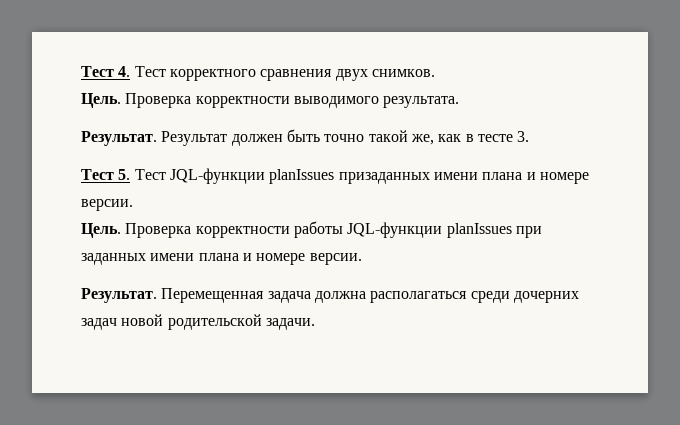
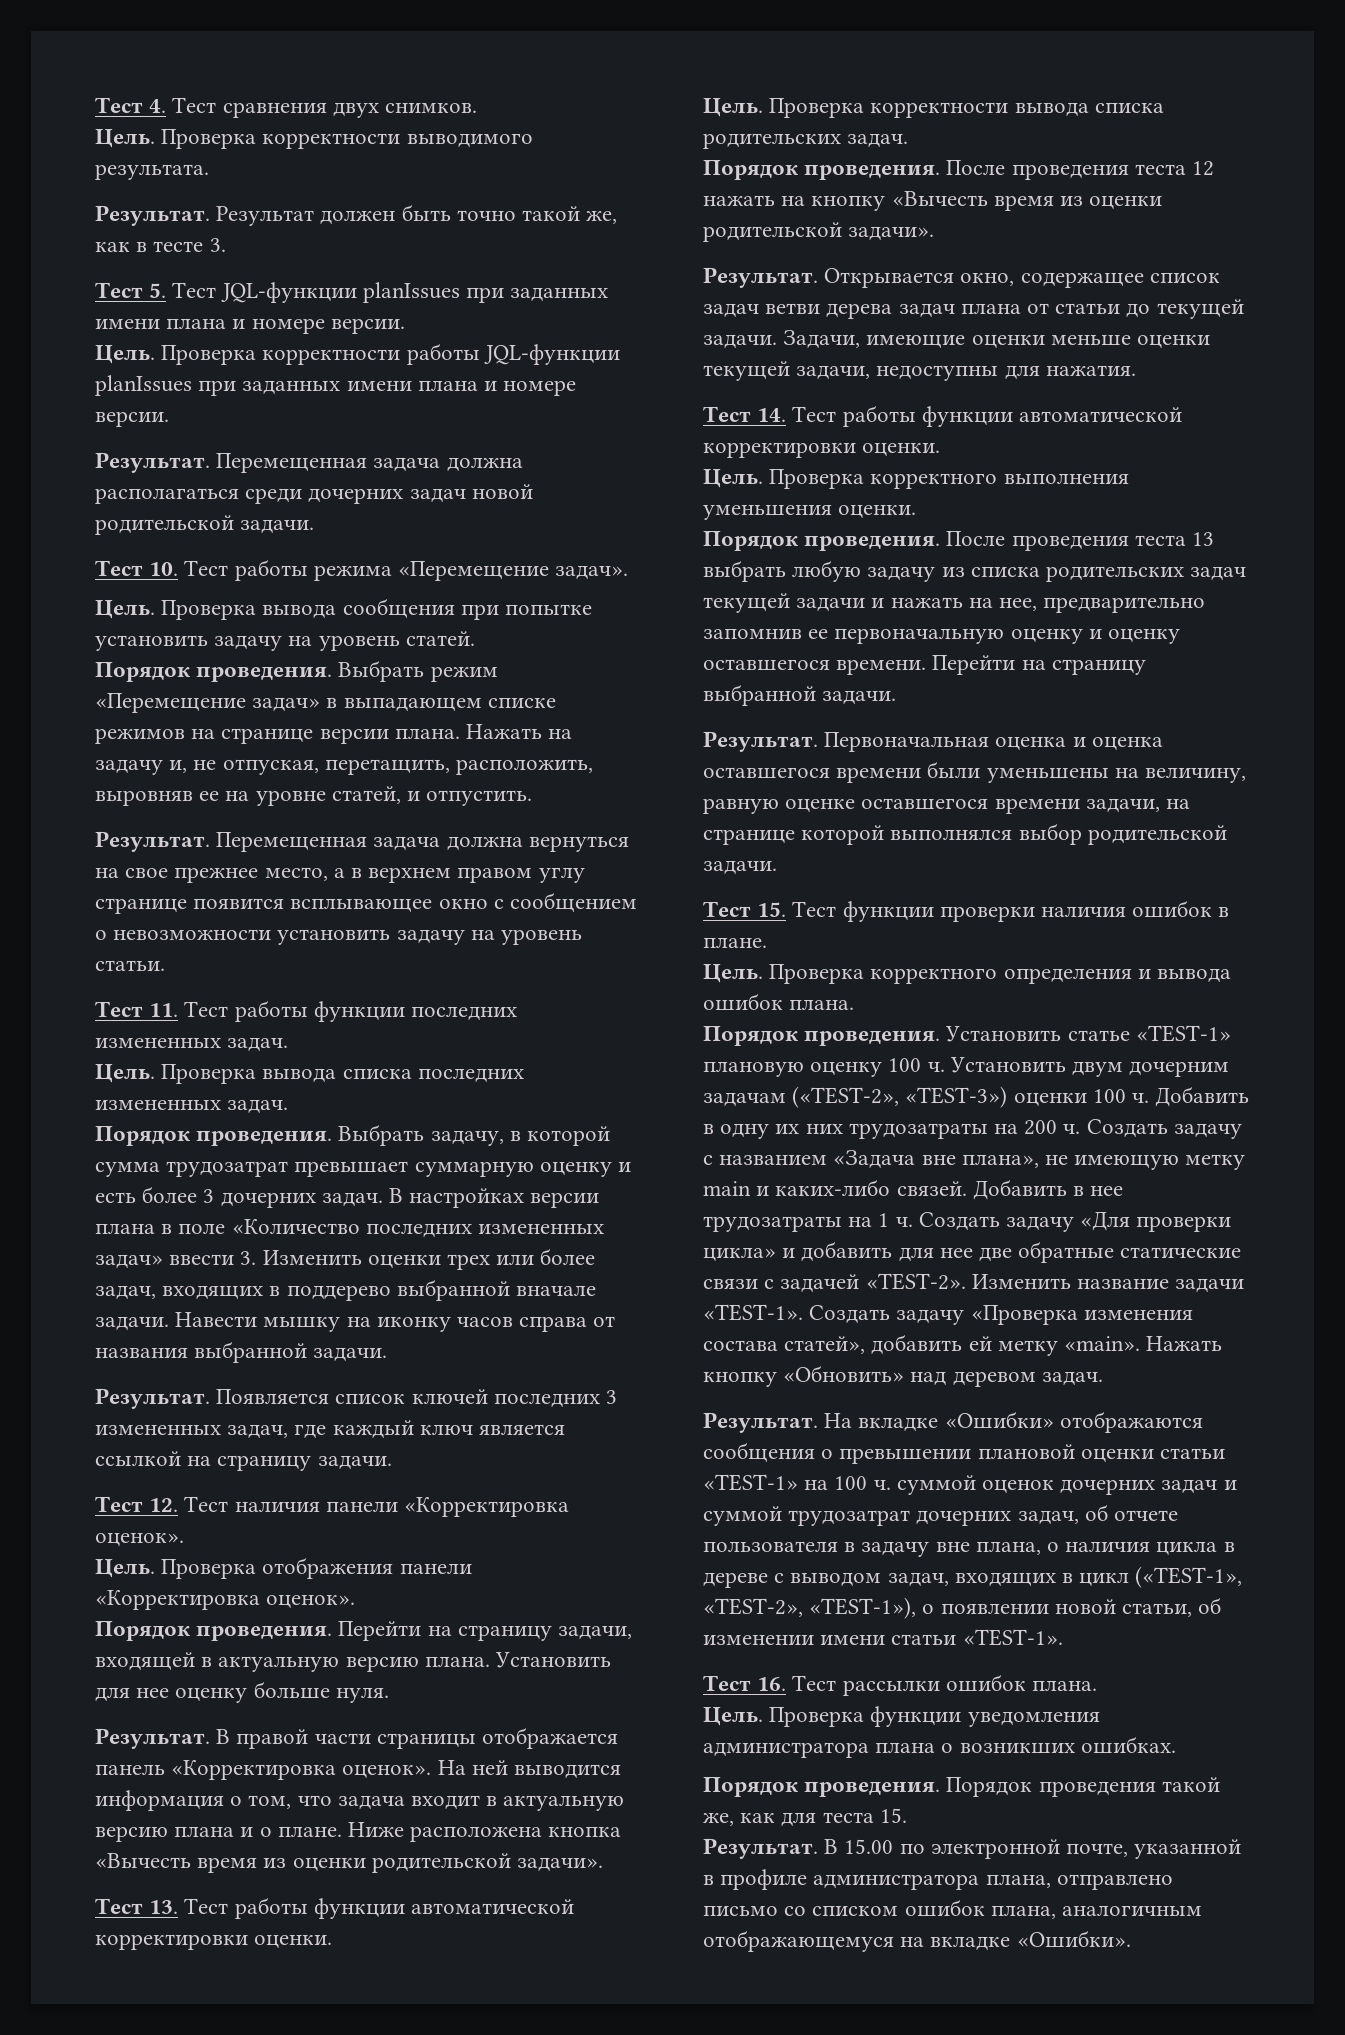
- Тест 4. Тест корректного сравнения двух снимков.
+ Тест 4. Тест сравнения двух снимков.
- Тест 5. Тест JQL-функции planIssues призаданных имени плана и номере версии.
+ Тест 5. Тест JQL-функции planIssues при заданных имени плана и номере версии.
+ Тест 10. Тест работы режима «Перемещение задач».
+ Цель. Проверка вывода сообщения при попытке установить задачу на уровень статей.
+ Порядок проведения. Выбрать режим «Перемещение задач» в выпадающем списке режимов на странице версии плана. Нажать на задачу и, не отпуская, перетащить, расположить, выровняв ее на уровне статей, и отпустить.
+ Результат. Перемещенная задача должна вернуться на свое прежнее место, а в верхнем правом углу странице появится всплывающее окно с сообщением о невозможности установить задачу на уровень статьи.
+ Тест 11. Тест работы функции последних измененных задач.
+ Цель. Проверка вывода списка последних измененных задач.
+ Порядок проведения. Выбрать задачу, в которой сумма трудозатрат превышает суммарную оценку и есть более 3 дочерних задач. В настройках версии плана в поле «Количество последних измененных задач» ввести 3. Изменить оценки трех или более задач, входящих в поддерево выбранной вначале задачи. Навести мышку на иконку часов справа от названия выбранной задачи.
+ Результат. Появляется список ключей последних 3 измененных задач, где каждый ключ является ссылкой на страницу задачи.
+ Тест 12. Тест наличия панели «Корректировка оценок».
+ Цель. Проверка отображения панели «Корректировка оценок».
+ Порядок проведения. Перейти на страницу задачи, входящей в актуальную версию плана. Установить для нее оценку больше нуля.
+ Результат. В правой части страницы отображается панель «Корректировка оценок». На ней выводится информация о том, что задача входит в актуальную версию плана и о плане. Ниже расположена кнопка «Вычесть время из оценки родительской задачи».
+ Тест 13. Тест работы функции автоматической корректировки оценки.
+ Цель. Проверка корректности вывода списка родительских задач.
+ Порядок проведения. После проведения теста 12 нажать на кнопку «Вычесть время из оценки родительской задачи».
+ Результат. Открывается окно, содержащее список задач ветви дерева задач плана от статьи до текущей задачи. Задачи, имеющие оценки меньше оценки текущей задачи, недоступны для нажатия.
+ Тест 14. Тест работы функции автоматической корректировки оценки.
+ Цель. Проверка корректного выполнения уменьшения оценки.
+ Порядок проведения. После проведения теста 13 выбрать любую задачу из списка родительских задач текущей задачи и нажать на нее, предварительно запомнив ее первоначальную оценку и оценку оставшегося времени. Перейти на страницу выбранной задачи.
+ Результат. Первоначальная оценка и оценка оставшегося времени были уменьшены на величину, равную оценке оставшегося времени задачи, на странице которой выполнялся выбор родительской задачи.
+ Тест 15. Тест функции проверки наличия ошибок в плане.
+ Цель. Проверка корректного определения и вывода ошибок плана.
+ Порядок проведения. Установить статье «TEST-1» плановую оценку 100 ч. Установить двум дочерним задачам («TEST-2», «TEST-3») оценки 100 ч. Добавить в одну их них трудозатраты на 200 ч. Создать задачу с названием «Задача вне плана», не имеющую метку main и каких-либо связей. Добавить в нее трудозатраты на 1 ч. Создать задачу «Для проверки цикла» и добавить для нее две обратные статические связи с задачей «TEST-2». Изменить название задачи «TEST-1». Создать задачу «Проверка изменения состава статей», добавить ей метку «main». Нажать кнопку «Обновить» над деревом задач.
+ Результат. На вкладке «Ошибки» отображаются сообщения о превышении плановой оценки статьи «TEST-1» на 100 ч. суммой оценок дочерних задач и суммой трудозатрат дочерних задач, об отчете пользователя в задачу вне плана, о наличия цикла в дереве с выводом задач, входящих в цикл («TEST-1», «TEST-2», «TEST-1»), о появлении новой статьи, об изменении имени статьи «TEST-1».
+ Тест 16. Тест рассылки ошибок плана.
+ Цель. Проверка функции уведомления администратора плана о возникших ошибках.
+ Порядок проведения. Порядок проведения такой же, как для теста 15.
+ Результат. В 15.00 по электронной почте, указанной в профиле администратора плана, отправлено письмо со списком ошибок плана, аналогичным отображающемуся на вкладке «Ошибки».

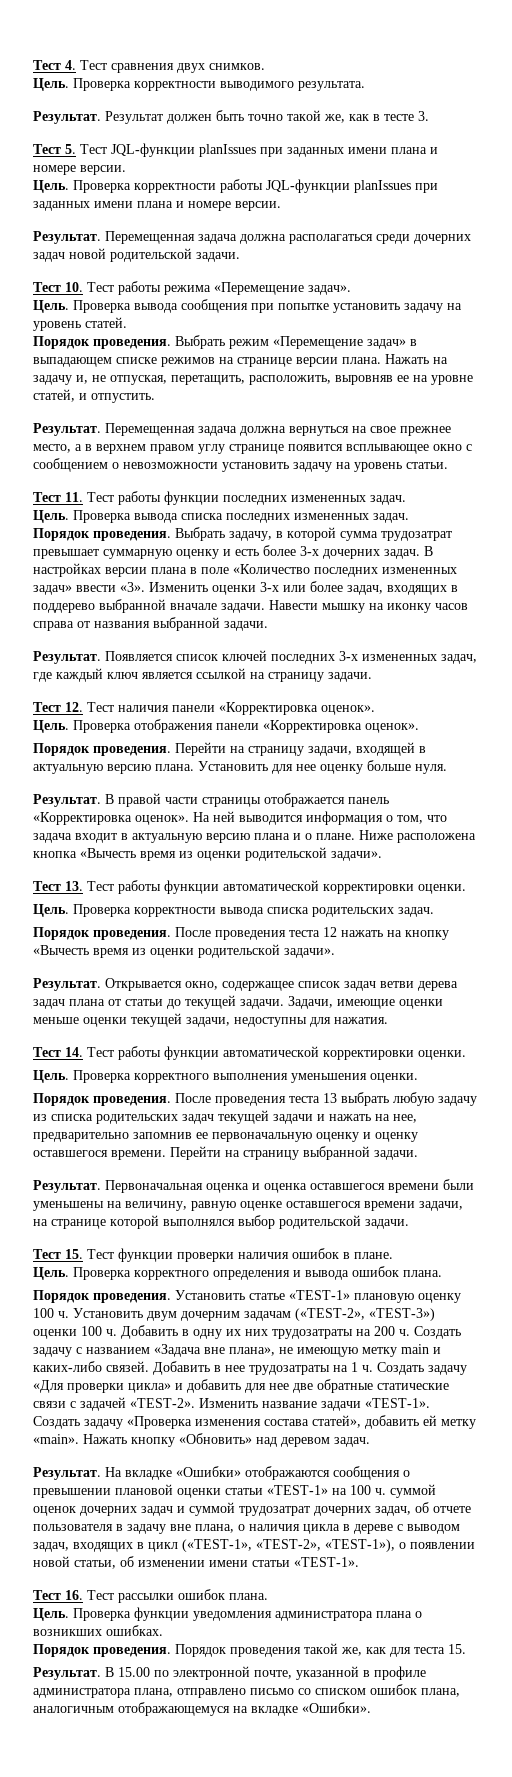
- Выбрать задачу, в которой сумма трудозатрат превышает суммарную оценку и есть более 3 дочерних задач.
+ Выбрать задачу, в которой сумма трудозатрат превышает суммарную оценку и есть более 3-х дочерних задач.
- В настройках версии плана в поле «Количество последних измененных задач» ввести 3. Изменить оценки трех или более задач, входящих в поддерево выбранной вначале задачи.
+ В настройках версии плана в поле «Количество последних измененных задач» ввести «3». Изменить оценки 3-х или более задач, входящих в поддерево выбранной вначале задачи.
- Появляется список ключей последних 3 измененных задач, где каждый ключ является ссылкой на страницу задачи.
+ Появляется список ключей последних 3-х измененных задач, где каждый ключ является ссылкой на страницу задачи.

